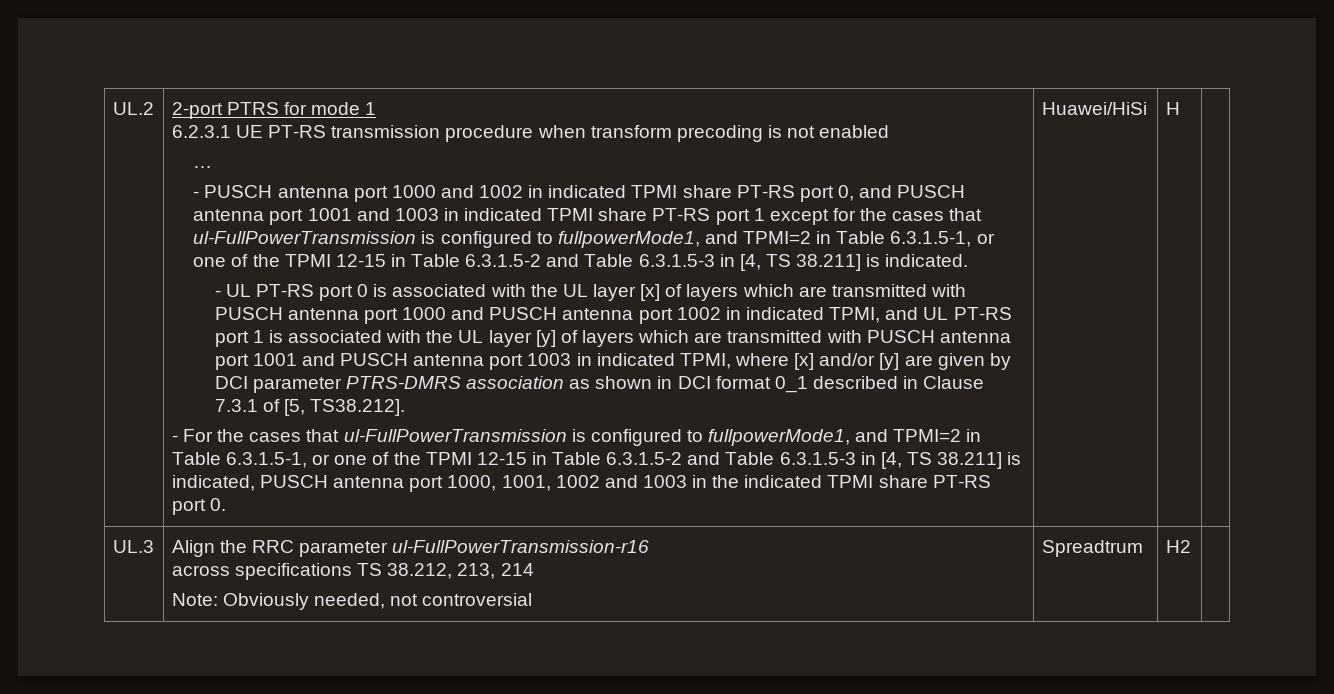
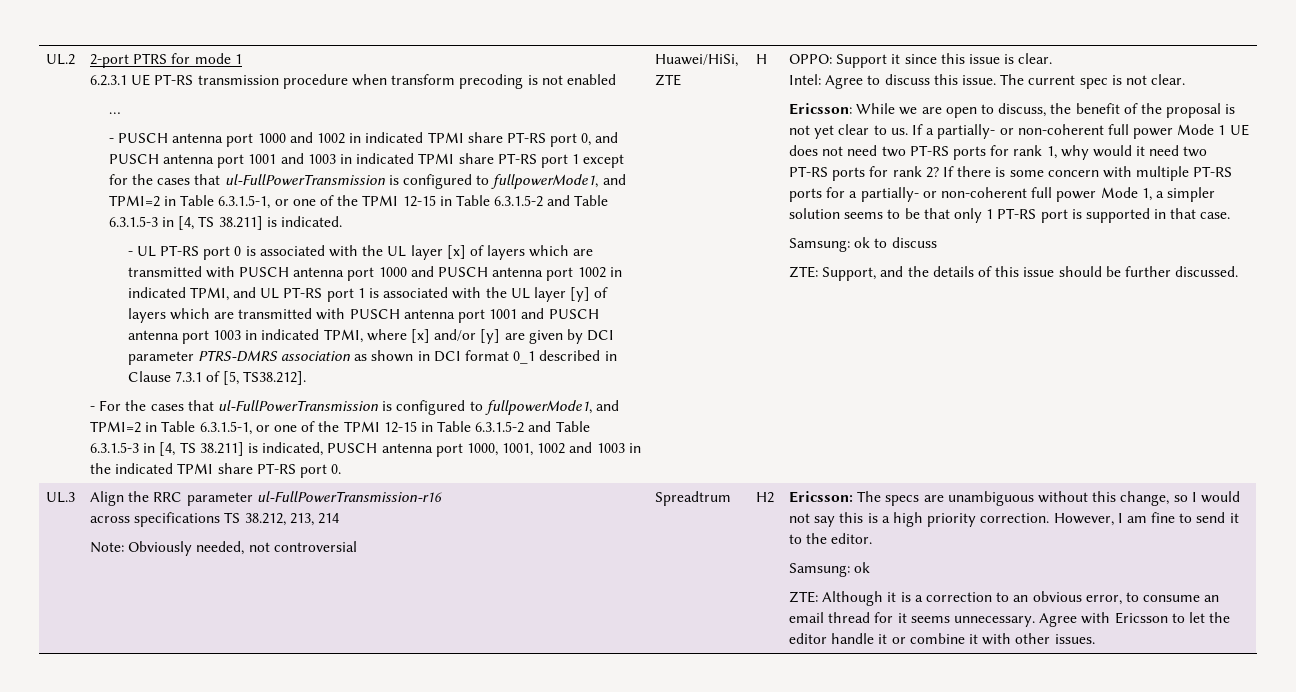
- Huawei/HiSi
+ Huawei/HiSi, ZTE
+ OPPO: Support it since this issue is clear.
+ Intel: Agree to discuss this issue. The current spec is not clear.
+ Ericsson: While we are open to discuss, the benefit of the proposal is not yet clear to us. If a partially- or non-coherent full power Mode 1 UE does not need two PT-RS ports for rank 1, why would it need two PT-RS ports for rank 2? If there is some concern with multiple PT-RS ports for a partially- or non-coherent full power Mode 1, a simpler solution seems to be that only 1 PT-RS port is supported in that case.
+ Samsung: ok to discuss
+ ZTE: Support, and the details of this issue should be further discussed.
+ Ericsson: The specs are unambiguous without this change, so I would not say this is a high priority correction. However, I am fine to send it to the editor.
+ Samsung: ok
+ ZTE: Although it is a correction to an obvious error, to consume an email thread for it seems unnecessary. Agree with Ericsson to let the editor handle it or combine it with other issues.

